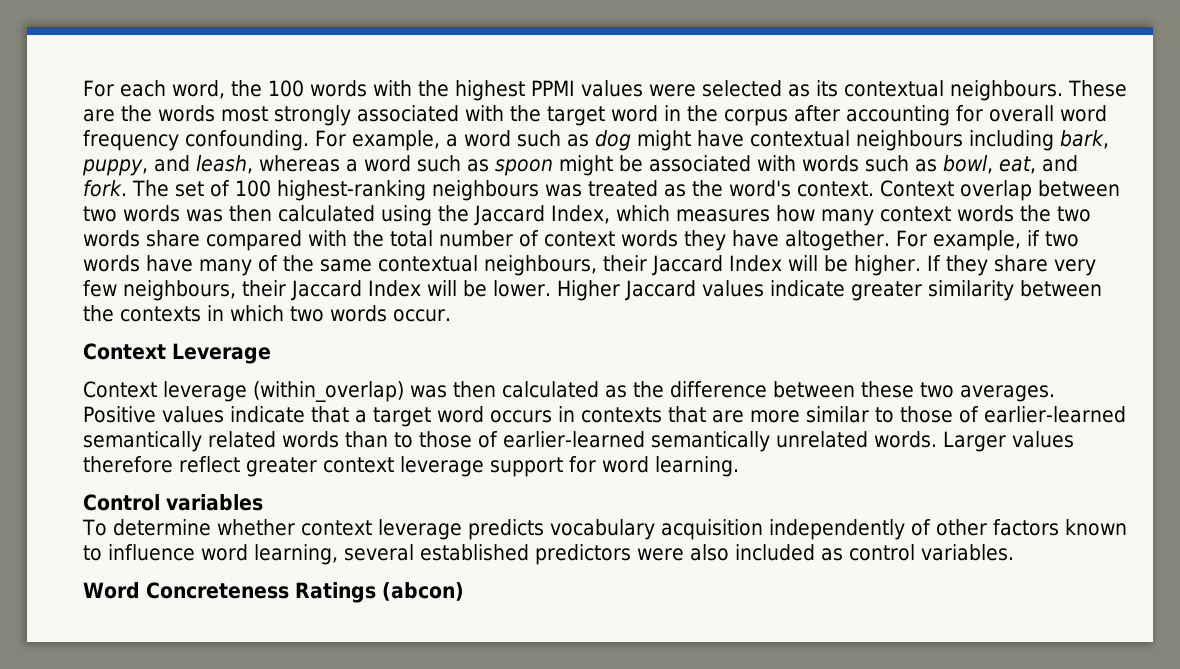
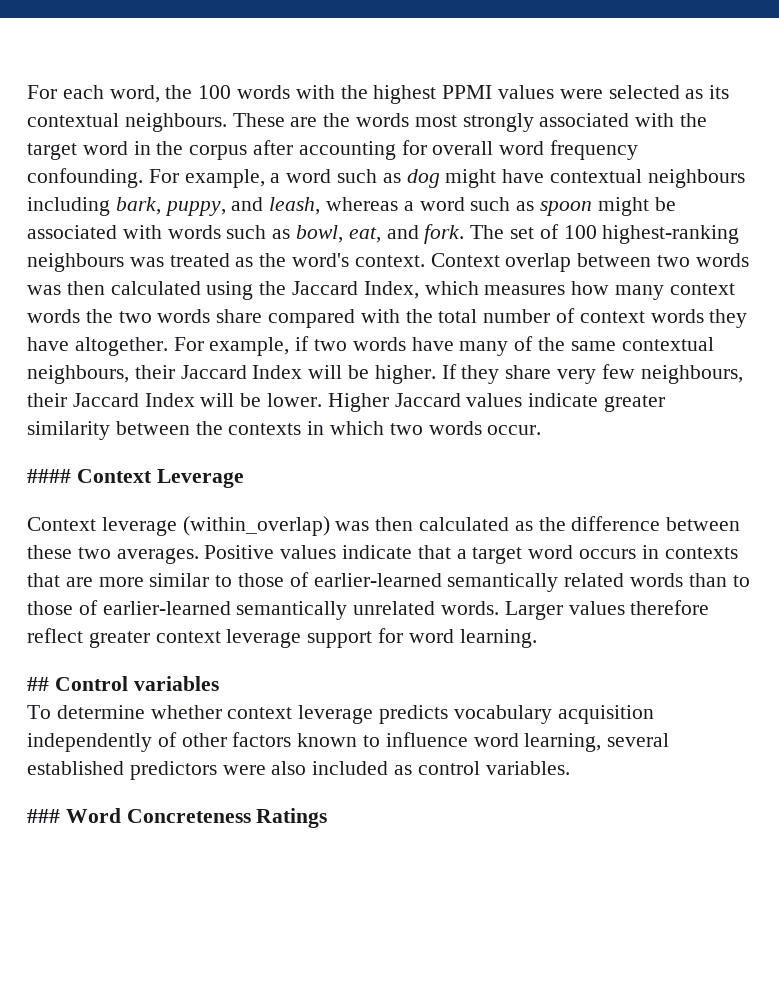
- Context Leverage
+ #### Context Leverage
- Control variables
+ ## Control variables
- Word Concreteness Ratings (abcon)
+ ### Word Concreteness Ratings

